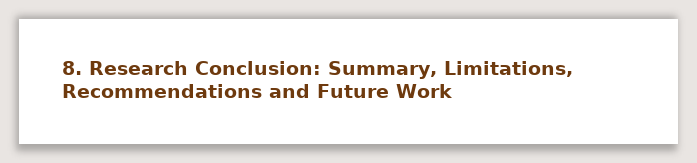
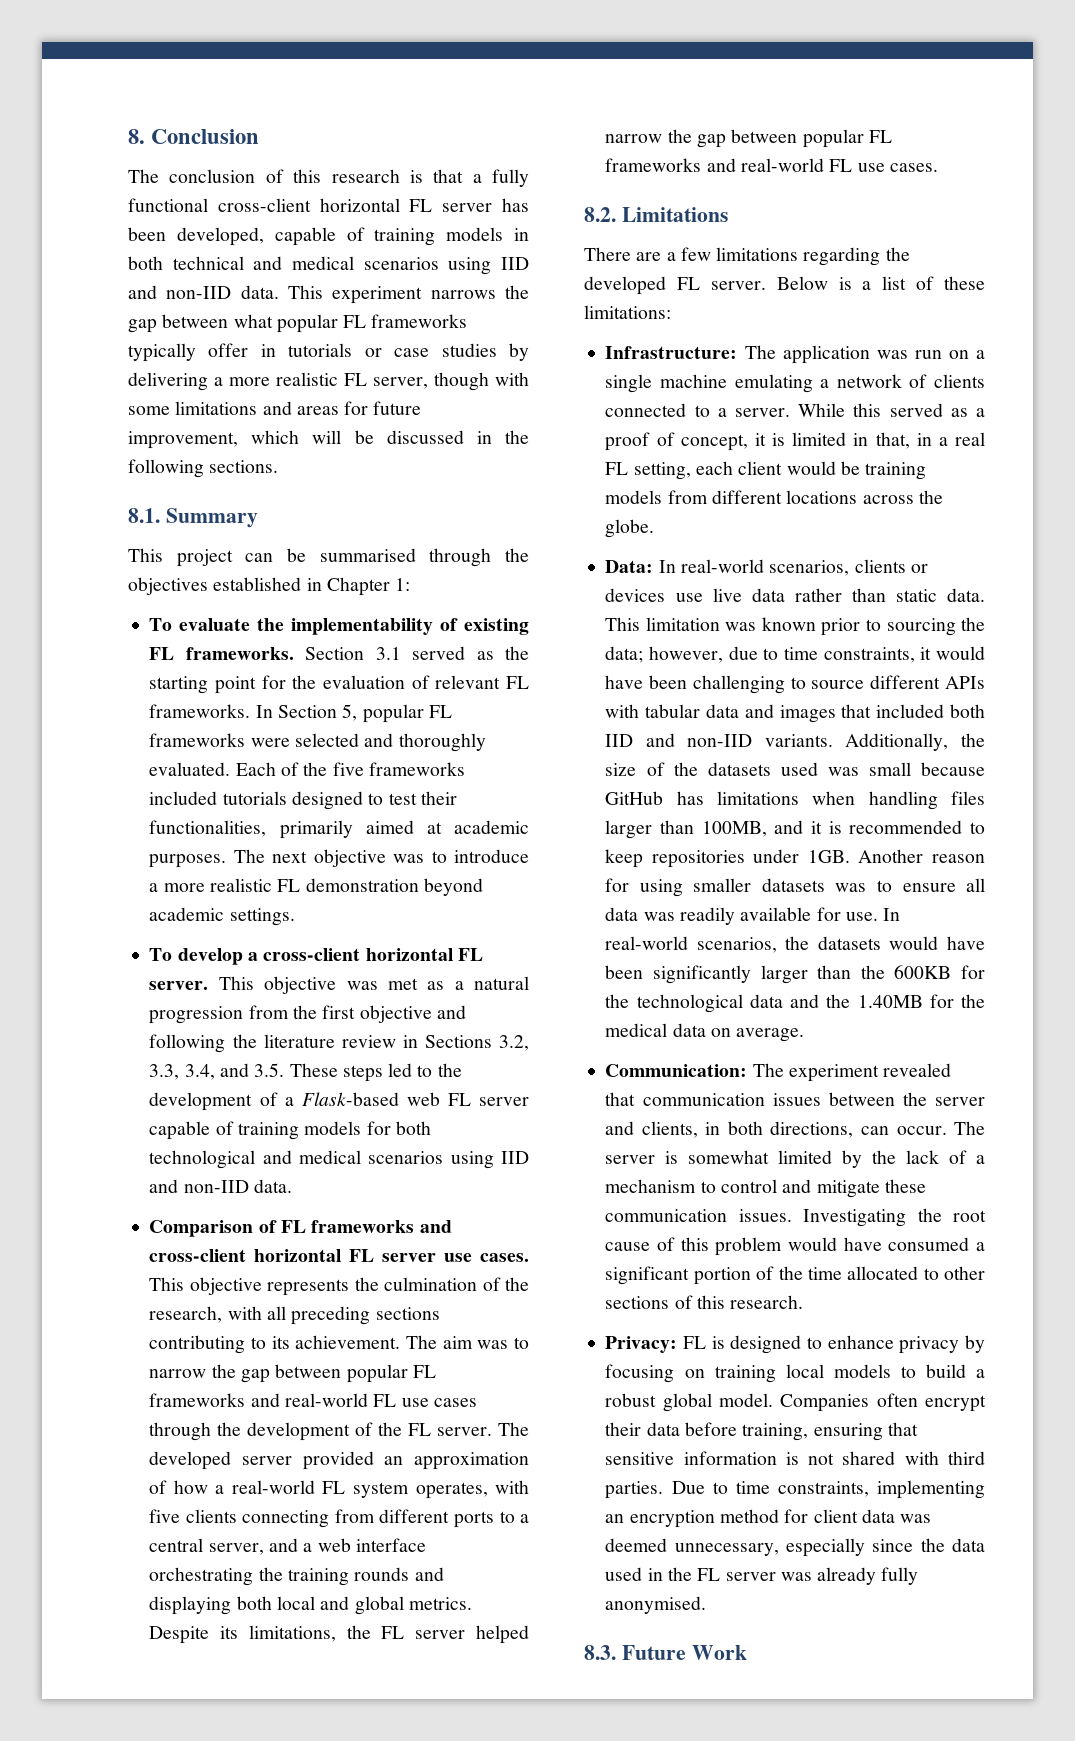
- 8. Research Conclusion: Summary, Limitations, Recommendations and Future Work
+ 8. Conclusion
+ The conclusion of this research is that a fully functional cross-client horizontal FL server has been developed, capable of training models in both technical and medical scenarios using IID and non-IID data. This experiment narrows the gap between what popular FL frameworks typically offer in tutorials or case studies by delivering a more realistic FL server, though with some limitations and areas for future improvement, which will be discussed in the following sections.
+ 8.1. Summary
+ This project can be summarised through the objectives established in Chapter 1:
+ To evaluate the implementability of existing FL frameworks. Section 3.1 served as the starting point for the evaluation of relevant FL frameworks. In Section 5, popular FL frameworks were selected and thoroughly evaluated. Each of the five frameworks included tutorials designed to test their functionalities, primarily aimed at academic purposes. The next objective was to introduce a more realistic FL demonstration beyond academic settings.
+ To develop a cross-client horizontal FL server. This objective was met as a natural progression from the first objective and following the literature review in Sections 3.2, 3.3, 3.4, and 3.5. These steps led to the development of a Flask-based web FL server capable of training models for both technological and medical scenarios using IID and non-IID data.
+ Comparison of FL frameworks and cross-client horizontal FL server use cases. This objective represents the culmination of the research, with all preceding sections contributing to its achievement. The aim was to narrow the gap between popular FL frameworks and real-world FL use cases through the development of the FL server. The developed server provided an approximation of how a real-world FL system operates, with five clients connecting from different ports to a central server, and a web interface orchestrating the training rounds and displaying both local and global metrics. Despite its limitations, the FL server helped narrow the gap between popular FL frameworks and real-world FL use cases.
+ 8.2. Limitations
+ There are a few limitations regarding the developed FL server. Below is a list of these limitations:
+ Infrastructure: The application was run on a single machine emulating a network of clients connected to a server. While this served as a proof of concept, it is limited in that, in a real FL setting, each client would be training models from different locations across the globe.
+ Data: In real-world scenarios, clients or devices use live data rather than static data. This limitation was known prior to sourcing the data; however, due to time constraints, it would have been challenging to source different APIs with tabular data and images that included both IID and non-IID variants. Additionally, the size of the datasets used was small because GitHub has limitations when handling files larger than 100MB, and it is recommended to keep repositories under 1GB. Another reason for using smaller datasets was to ensure all data was readily available for use. In real-world scenarios, the datasets would have been significantly larger than the 600KB for the technological data and the 1.40MB for the medical data on average.
+ Communication: The experiment revealed that communication issues between the server and clients, in both directions, can occur. The server is somewhat limited by the lack of a mechanism to control and mitigate these communication issues. Investigating the root cause of this problem would have consumed a significant portion of the time allocated to other sections of this research.
+ Privacy: FL is designed to enhance privacy by focusing on training local models to build a robust global model. Companies often encrypt their data before training, ensuring that sensitive information is not shared with third parties. Due to time constraints, implementing an encryption method for client data was deemed unnecessary, especially since the data used in the FL server was already fully anonymised.
+ 8.3. Future Work

